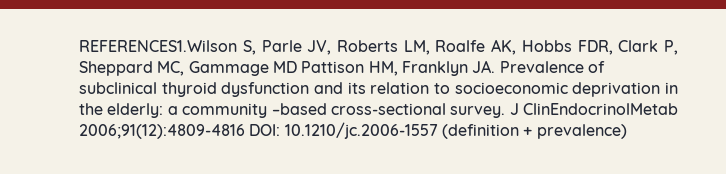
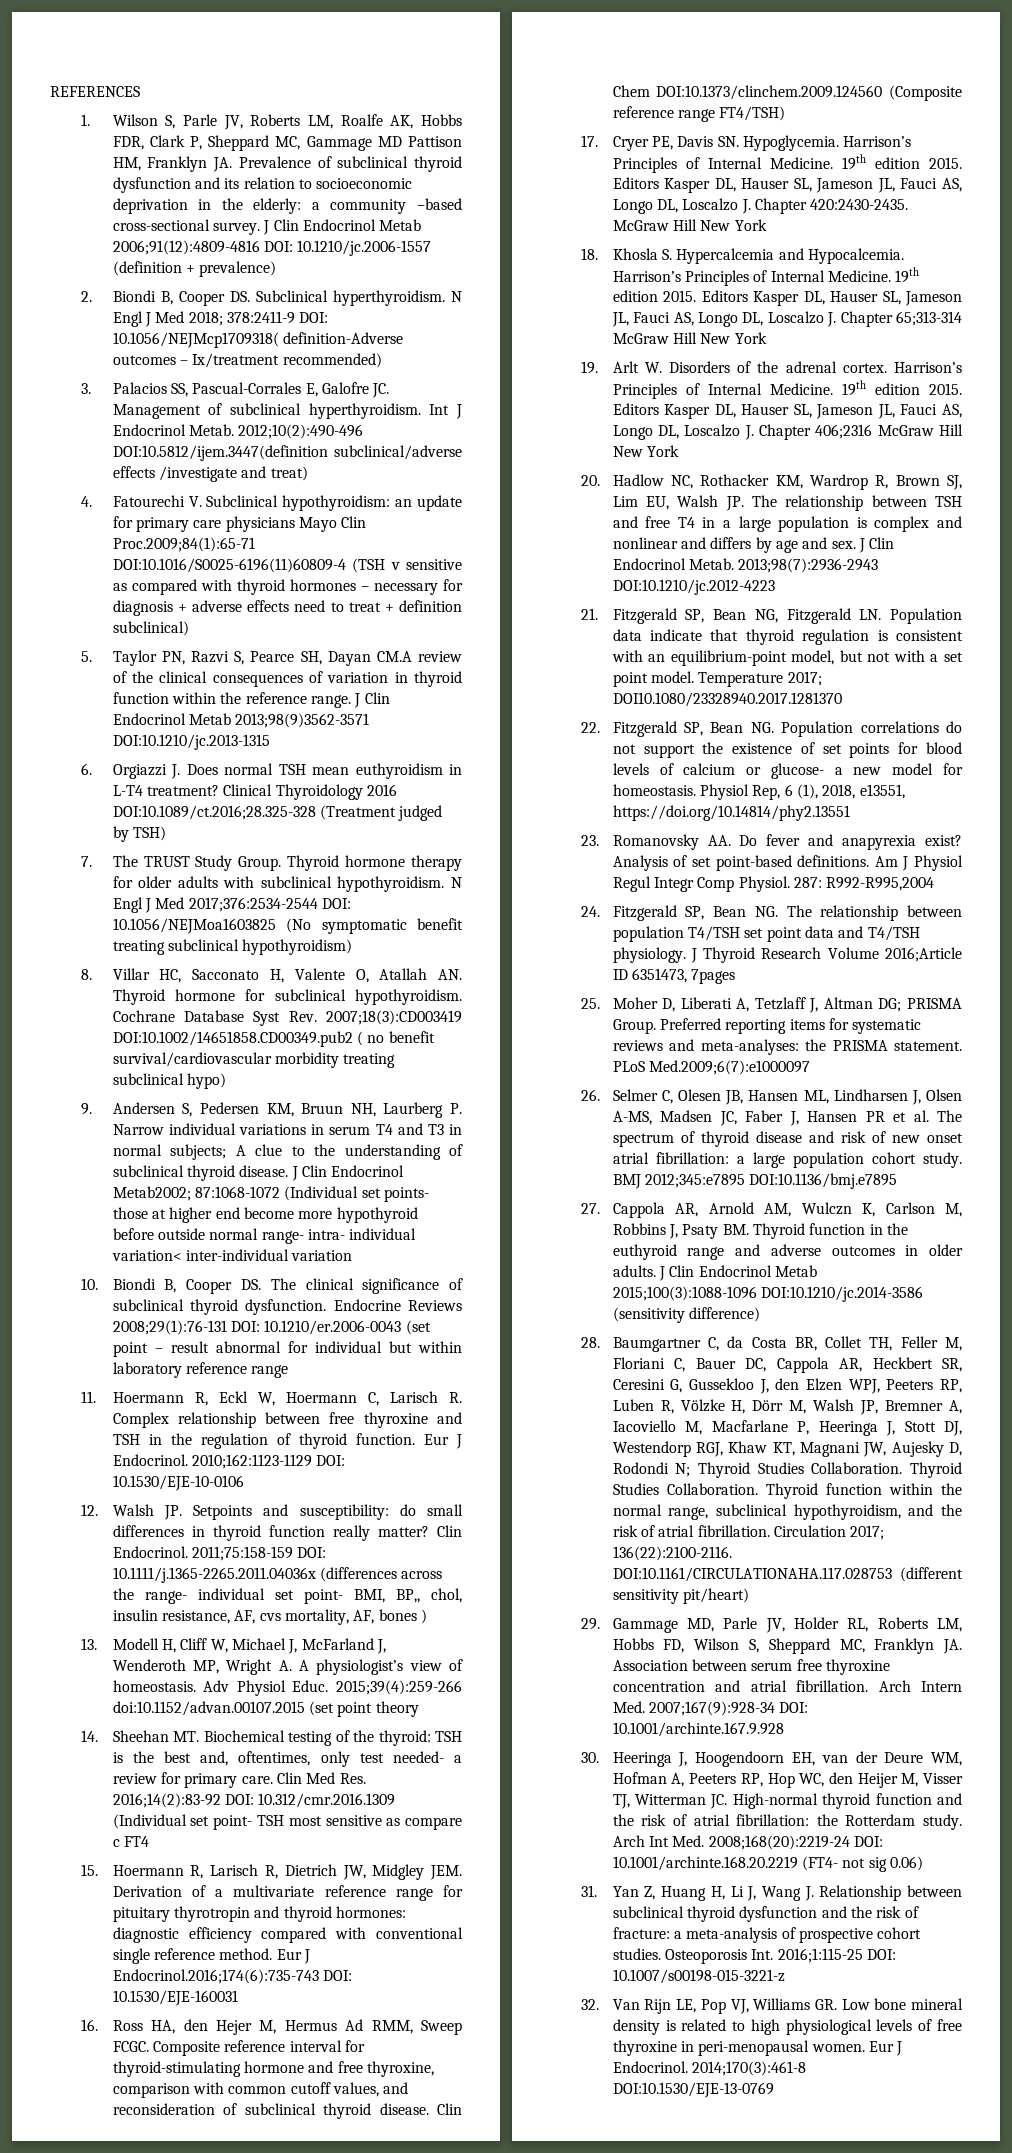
- REFERENCES1.Wilson S, Parle JV, Roberts LM, Roalfe AK, Hobbs FDR, Clark P, Sheppard MC, Gammage MD Pattison HM, Franklyn JA. Prevalence of subclinical thyroid dysfunction and its relation to socioeconomic deprivation in the elderly: a community –based cross-sectional survey.
+ REFERENCES
+ 1. Wilson S, Parle JV, Roberts LM, Roalfe AK, Hobbs FDR, Clark P, Sheppard MC, Gammage MD Pattison HM, Franklyn JA. Prevalence of subclinical thyroid dysfunction and its relation to socioeconomic deprivation in the elderly: a community –based cross-sectional survey.
- J ClinEndocrinolMetab 2006;91(12):4809-4816 DOI: 10.1210/jc.2006-1557 (definition + prevalence)
+ J Clin Endocrinol Metab 2006;91(12):4809-4816 DOI: 10.1210/jc.2006-1557 (definition + prevalence)
+ 2. Biondi B, Cooper DS. Subclinical hyperthyroidism. N Engl J Med 2018; 378:2411-9 DOI: 10.1056/NEJMcp1709318( definition-Adverse outcomes – Ix/treatment recommended)
+ 3. Palacios SS, Pascual-Corrales E, Galofre JC. Management of subclinical hyperthyroidism. Int J Endocrinol Metab. 2012;10(2):490-496 DOI:10.5812/ijem.3447(definition subclinical/adverse effects /investigate and treat)
+ 4. Fatourechi V. Subclinical hypothyroidism: an update for primary care physicians Mayo Clin Proc.2009;84(1):65-71 DOI:10.1016/S0025-6196(11)60809-4 (TSH v sensitive as compared with thyroid hormones – necessary for diagnosis + adverse effects need to treat + definition subclinical)
+ 5. Taylor PN, Razvi S, Pearce SH, Dayan CM.A review of the clinical consequences of variation in thyroid function within the reference range. J Clin Endocrinol Metab 2013;98(9)3562-3571 DOI:10.1210/jc.2013-1315
+ 6. Orgiazzi J. Does normal TSH mean euthyroidism in L-T4 treatment? Clinical Thyroidology 2016 DOI:10.1089/ct.2016;28.325-328 (Treatment judged by TSH)
+ 7. The TRUST Study Group. Thyroid hormone therapy for older adults with subclinical hypothyroidism. N Engl J Med 2017;376:2534-2544 DOI: 10.1056/NEJMoa1603825 (No symptomatic benefit treating subclinical hypothyroidism)
+ 8. Villar HC, Sacconato H, Valente O, Atallah AN. Thyroid hormone for subclinical hypothyroidism. Cochrane Database Syst Rev. 2007;18(3):CD003419 DOI:10.1002/14651858.CD00349.pub2 ( no benefit survival/cardiovascular morbidity treating subclinical hypo)
+ 9. Andersen S, Pedersen KM, Bruun NH, Laurberg P. Narrow individual variations in serum T4 and T3 in normal subjects; A clue to the understanding of subclinical thyroid disease. J Clin Endocrinol Metab2002; 87:1068-1072 (Individual set points- those at higher end become more hypothyroid before outside normal range- intra- individual variation< inter-individual variation
+ 10. Biondi B, Cooper DS. The clinical significance of subclinical thyroid dysfunction. Endocrine Reviews 2008;29(1):76-131 DOI: 10.1210/er.2006-0043 (set point – result abnormal for individual but within laboratory reference range
+ 11. Hoermann R, Eckl W, Hoermann C, Larisch R. Complex relationship between free thyroxine and TSH in the regulation of thyroid function. Eur J Endocrinol. 2010;162:1123-1129 DOI: 10.1530/EJE-10-0106
+ 12. Walsh JP. Setpoints and susceptibility: do small differences in thyroid function really matter? Clin Endocrinol. 2011;75:158-159 DOI: 10.1111/j.1365-2265.2011.04036x (differences across the range- individual set point- BMI, BP,, chol, insulin resistance, AF, cvs mortality, AF, bones )
+ 13. Modell H, Cliff W, Michael J, McFarland J, Wenderoth MP, Wright A. A physiologist’s view of homeostasis. Adv Physiol Educ. 2015;39(4):259-266 doi:10.1152/advan.00107.2015 (set point theory
+ 14. Sheehan MT. Biochemical testing of the thyroid: TSH is the best and, oftentimes, only test needed- a review for primary care. Clin Med Res. 2016;14(2):83-92 DOI: 10.312/cmr.2016.1309 (Individual set point- TSH most sensitive as compare c FT4
+ 15. Hoermann R, Larisch R, Dietrich JW, Midgley JEM. Derivation of a multivariate reference range for pituitary thyrotropin and thyroid hormones: diagnostic efficiency compared with conventional single reference method. Eur J Endocrinol.2016;174(6):735-743 DOI: 10.1530/EJE-160031
+ 16. Ross HA, den Hejer M, Hermus Ad RMM, Sweep FCGC. Composite reference interval for thyroid-stimulating hormone and free thyroxine, comparison with common cutoff values, and reconsideration of subclinical thyroid disease. Clin Chem DOI:10.1373/clinchem.2009.124560 (Composite reference range FT4/TSH)
+ 17. Cryer PE, Davis SN. Hypoglycemia. Harrison’s Principles of Internal Medicine. 19th edition 2015. Editors Kasper DL, Hauser SL, Jameson JL, Fauci AS, Longo DL, Loscalzo J. Chapter 420:2430-2435. McGraw Hill New York
+ 18. Khosla S. Hypercalcemia and Hypocalcemia. Harrison’s Principles of Internal Medicine. 19th edition 2015. Editors Kasper DL, Hauser SL, Jameson JL, Fauci AS, Longo DL, Loscalzo J. Chapter 65;313-314 McGraw Hill New York
+ 19. Arlt W. Disorders of the adrenal cortex. Harrison’s Principles of Internal Medicine. 19th edition 2015. Editors Kasper DL, Hauser SL, Jameson JL, Fauci AS, Longo DL, Loscalzo J. Chapter 406;2316 McGraw Hill New York
+ 20. Hadlow NC, Rothacker KM, Wardrop R, Brown SJ, Lim EU, Walsh JP. The relationship between TSH and free T4 in a large population is complex and nonlinear and differs by age and sex. J Clin Endocrinol Metab. 2013;98(7):2936-2943 DOI:10.1210/jc.2012-4223
+ 21. Fitzgerald SP, Bean NG, Fitzgerald LN. Population data indicate that thyroid regulation is consistent with an equilibrium-point model, but not with a set point model. Temperature 2017; DOI10.1080/23328940.2017.1281370
+ 22. Fitzgerald SP, Bean NG. Population correlations do not support the existence of set points for blood levels of calcium or glucose- a new model for homeostasis. Physiol Rep, 6 (1), 2018, e13551, https://doi.org/10.14814/phy2.13551
+ 23. Romanovsky AA. Do fever and anapyrexia exist? Analysis of set point-based definitions. Am J Physiol Regul Integr Comp Physiol. 287: R992-R995,2004
+ 24. Fitzgerald SP, Bean NG. The relationship between population T4/TSH set point data and T4/TSH physiology. J Thyroid Research Volume 2016;Article ID 6351473, 7pages
+ 25. Moher D, Liberati A, Tetzlaff J, Altman DG; PRISMA Group. Preferred reporting items for systematic reviews and meta-analyses: the PRISMA statement. PLoS Med.2009;6(7):e1000097
+ 26. Selmer C, Olesen JB, Hansen ML, Lindharsen J, Olsen A-MS, Madsen JC, Faber J, Hansen PR et al. The spectrum of thyroid disease and risk of new onset atrial fibrillation: a large population cohort study. BMJ 2012;345:e7895 DOI:10.1136/bmj.e7895
+ 27. Cappola AR, Arnold AM, Wulczn K, Carlson M, Robbins J, Psaty BM. Thyroid function in the euthyroid range and adverse outcomes in older adults. J Clin Endocrinol Metab 2015;100(3):1088-1096 DOI:10.1210/jc.2014-3586 (sensitivity difference)
+ 28. Baumgartner C, da Costa BR, Collet TH, Feller M, Floriani C, Bauer DC, Cappola AR, Heckbert SR, Ceresini G, Gussekloo J, den Elzen WPJ, Peeters RP, Luben R, Völzke H, Dörr M, Walsh JP, Bremner A, Iacoviello M, Macfarlane P, Heeringa J, Stott DJ, Westendorp RGJ, Khaw KT, Magnani JW, Aujesky D, Rodondi N; Thyroid Studies Collaboration. Thyroid Studies Collaboration. Thyroid function within the normal range, subclinical hypothyroidism, and the risk of atrial fibrillation. Circulation 2017; 136(22):2100-2116. DOI:10.1161/CIRCULATIONAHA.117.028753 (different sensitivity pit/heart)
+ 29. Gammage MD, Parle JV, Holder RL, Roberts LM, Hobbs FD, Wilson S, Sheppard MC, Franklyn JA. Association between serum free thyroxine concentration and atrial fibrillation. Arch Intern Med. 2007;167(9):928-34 DOI: 10.1001/archinte.167.9.928
+ 30. Heeringa J, Hoogendoorn EH, van der Deure WM, Hofman A, Peeters RP, Hop WC, den Heijer M, Visser TJ, Witterman JC. High-normal thyroid function and the risk of atrial fibrillation: the Rotterdam study. Arch Int Med. 2008;168(20):2219-24 DOI: 10.1001/archinte.168.20.2219 (FT4- not sig 0.06)
+ 31. Yan Z, Huang H, Li J, Wang J. Relationship between subclinical thyroid dysfunction and the risk of fracture: a meta-analysis of prospective cohort studies. Osteoporosis Int. 2016;1:115-25 DOI: 10.1007/s00198-015-3221-z
+ 32. Van Rijn LE, Pop VJ, Williams GR. Low bone mineral density is related to high physiological levels of free thyroxine in peri-menopausal women. Eur J Endocrinol. 2014;170(3):461-8 DOI:10.1530/EJE-13-0769

